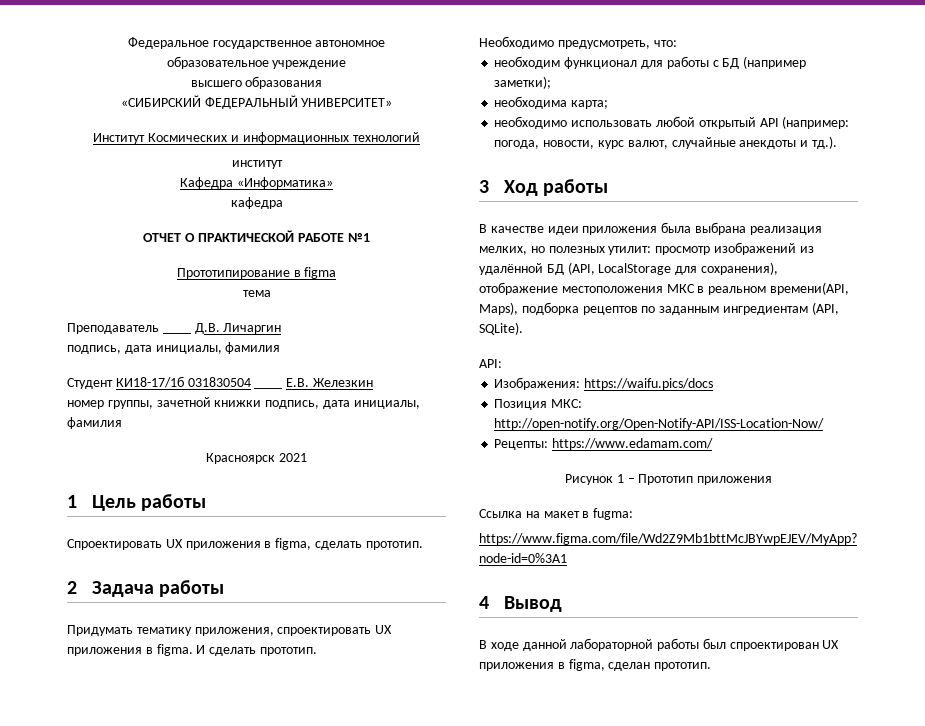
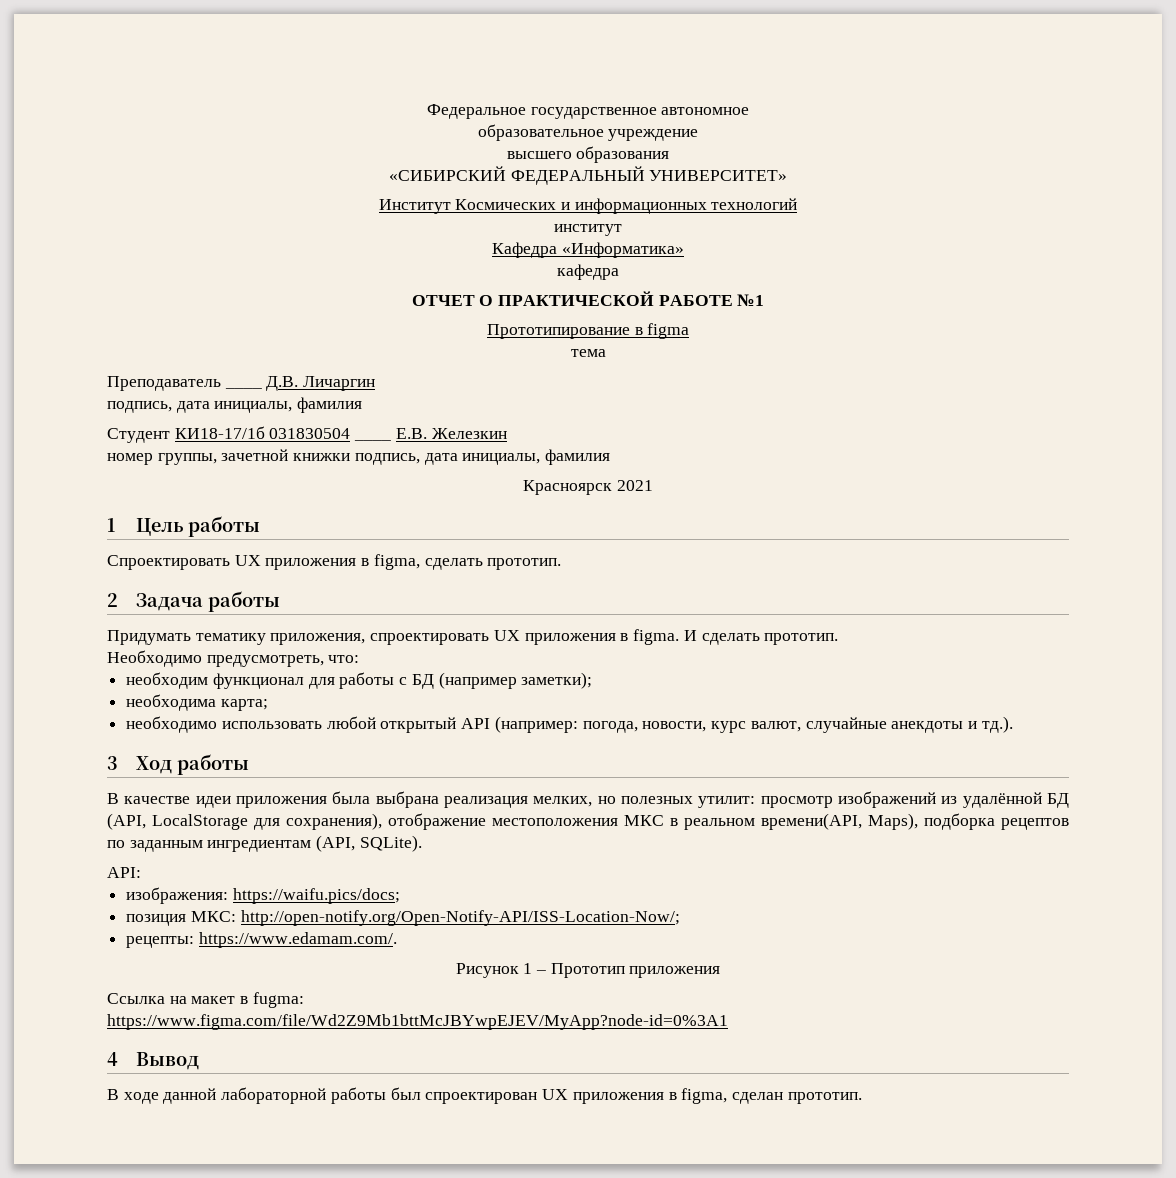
- Изображения: https://waifu.pics/docs
- Позиция МКС: http://open-notify.org/Open-Notify-API/ISS-Location-Now/
- Рецепты: https://www.edamam.com/
+ изображения: https://waifu.pics/docs;
+ позиция МКС: http://open-notify.org/Open-Notify-API/ISS-Location-Now/;
+ рецепты: https://www.edamam.com/.

